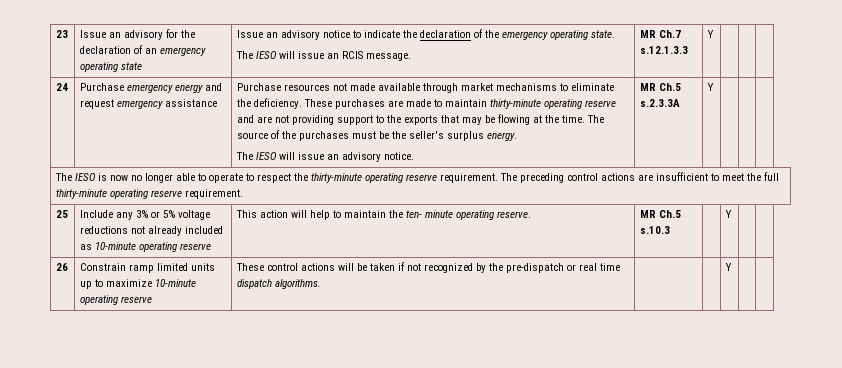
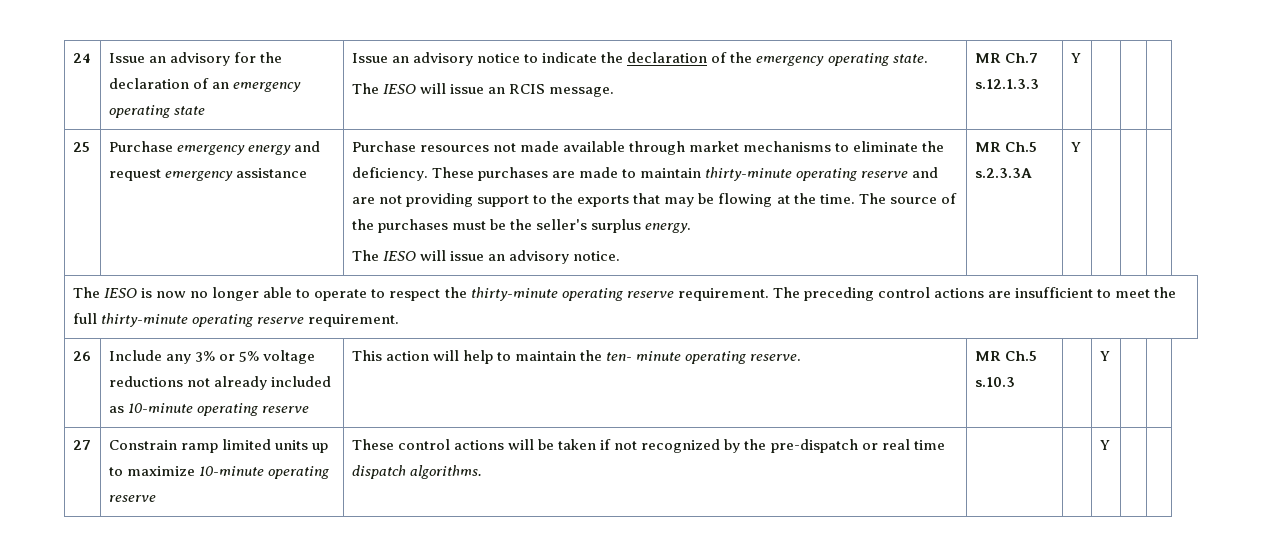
- 23 | Issue an advisory for the declaration of an emergency operating state | Issue an advisory notice to indicate the declaration of the emergency operating state.
+ 24 | Issue an advisory for the declaration of an emergency operating state | Issue an advisory notice to indicate the declaration of the emergency operating state.
- 24
+ 25
- 25 | Include any 3% or 5% voltage reductions not already included as 10-minute operating reserve | This action will help to maintain the ten- minute operating reserve. | MR Ch.5 s.10.3 | | Y | |
+ 26 | Include any 3% or 5% voltage reductions not already included as 10-minute operating reserve | This action will help to maintain the ten- minute operating reserve. | MR Ch.5 s.10.3 | | Y | |
- 26 | Constrain ramp limited units up to maximize 10-minute operating reserve | These control actions will be taken if not recognized by the pre-dispatch or real time dispatch algorithms. | | | Y | |
+ 27 | Constrain ramp limited units up to maximize 10-minute operating reserve | These control actions will be taken if not recognized by the pre-dispatch or real time dispatch algorithms. | | | Y | |

